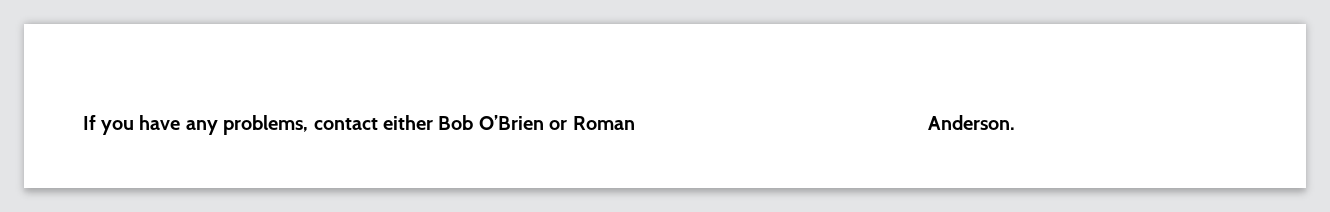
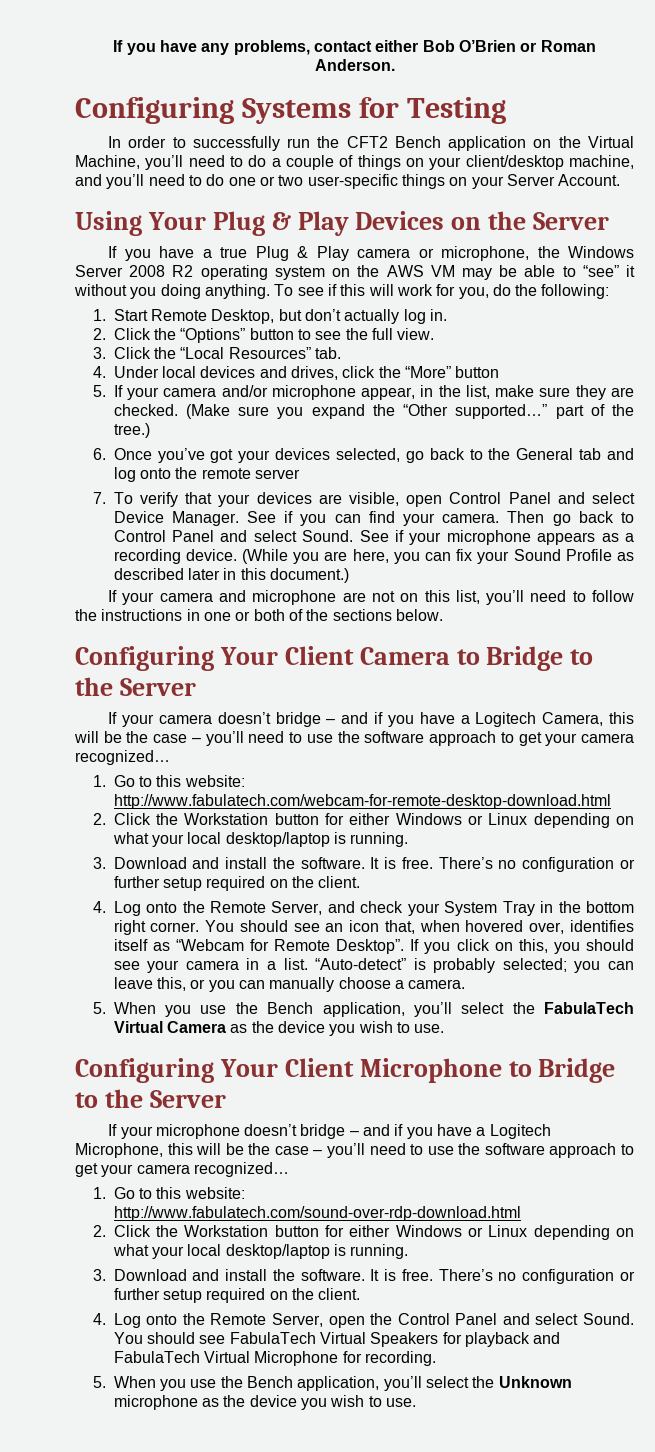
+ Configuring Systems for Testing
+ In order to successfully run the CFT2 Bench application on the Virtual Machine, you’ll need to do a couple of things on your client/desktop machine, and you’ll need to do one or two user-specific things on your Server Account.
+ Using Your Plug & Play Devices on the Server
+ If you have a true Plug & Play camera or microphone, the Windows Server 2008 R2 operating system on the AWS VM may be able to “see” it without you doing anything. To see if this will work for you, do the following:
+ 1. Start Remote Desktop, but don’t actually log in.
+ 2. Click the “Options” button to see the full view.
+ 3. Click the “Local Resources” tab.
+ 4. Under local devices and drives, click the “More” button
+ 5. If your camera and/or microphone appear, in the list, make sure they are checked. (Make sure you expand the “Other supported…” part of the tree.)
+ 6. Once you’ve got your devices selected, go back to the General tab and log onto the remote server
+ 7. To verify that your devices are visible, open Control Panel and select Device Manager. See if you can find your camera. Then go back to Control Panel and select Sound. See if your microphone appears as a recording device. (While you are here, you can fix your Sound Profile as described later in this document.)
+ If your camera and microphone are not on this list, you’ll need to follow the instructions in one or both of the sections below.
+ Configuring Your Client Camera to Bridge to the Server
+ If your camera doesn’t bridge – and if you have a Logitech Camera, this will be the case – you’ll need to use the software approach to get your camera recognized…
+ 1. Go to this website: http://www.fabulatech.com/webcam-for-remote-desktop-download.html
+ 2. Click the Workstation button for either Windows or Linux depending on what your local desktop/laptop is running.
+ 3. Download and install the software. It is free. There’s no configuration or further setup required on the client.
+ 4. Log onto the Remote Server, and check your System Tray in the bottom right corner. You should see an icon that, when hovered over, identifies itself as “Webcam for Remote Desktop”. If you click on this, you should see your camera in a list. “Auto-detect” is probably selected; you can leave this, or you can manually choose a camera.
+ 5. When you use the Bench application, you’ll select the FabulaTech Virtual Camera as the device you wish to use.
+ Configuring Your Client Microphone to Bridge to the Server
+ If your microphone doesn’t bridge – and if you have a Logitech Microphone, this will be the case – you’ll need to use the software approach to get your camera recognized…
+ 1. Go to this website: http://www.fabulatech.com/sound-over-rdp-download.html
+ 2. Click the Workstation button for either Windows or Linux depending on what your local desktop/laptop is running.
+ 3. Download and install the software. It is free. There’s no configuration or further setup required on the client.
+ 4. Log onto the Remote Server, open the Control Panel and select Sound. You should see FabulaTech Virtual Speakers for playback and FabulaTech Virtual Microphone for recording.
+ 5. When you use the Bench application, you’ll select the Unknown microphone as the device you wish to use.

